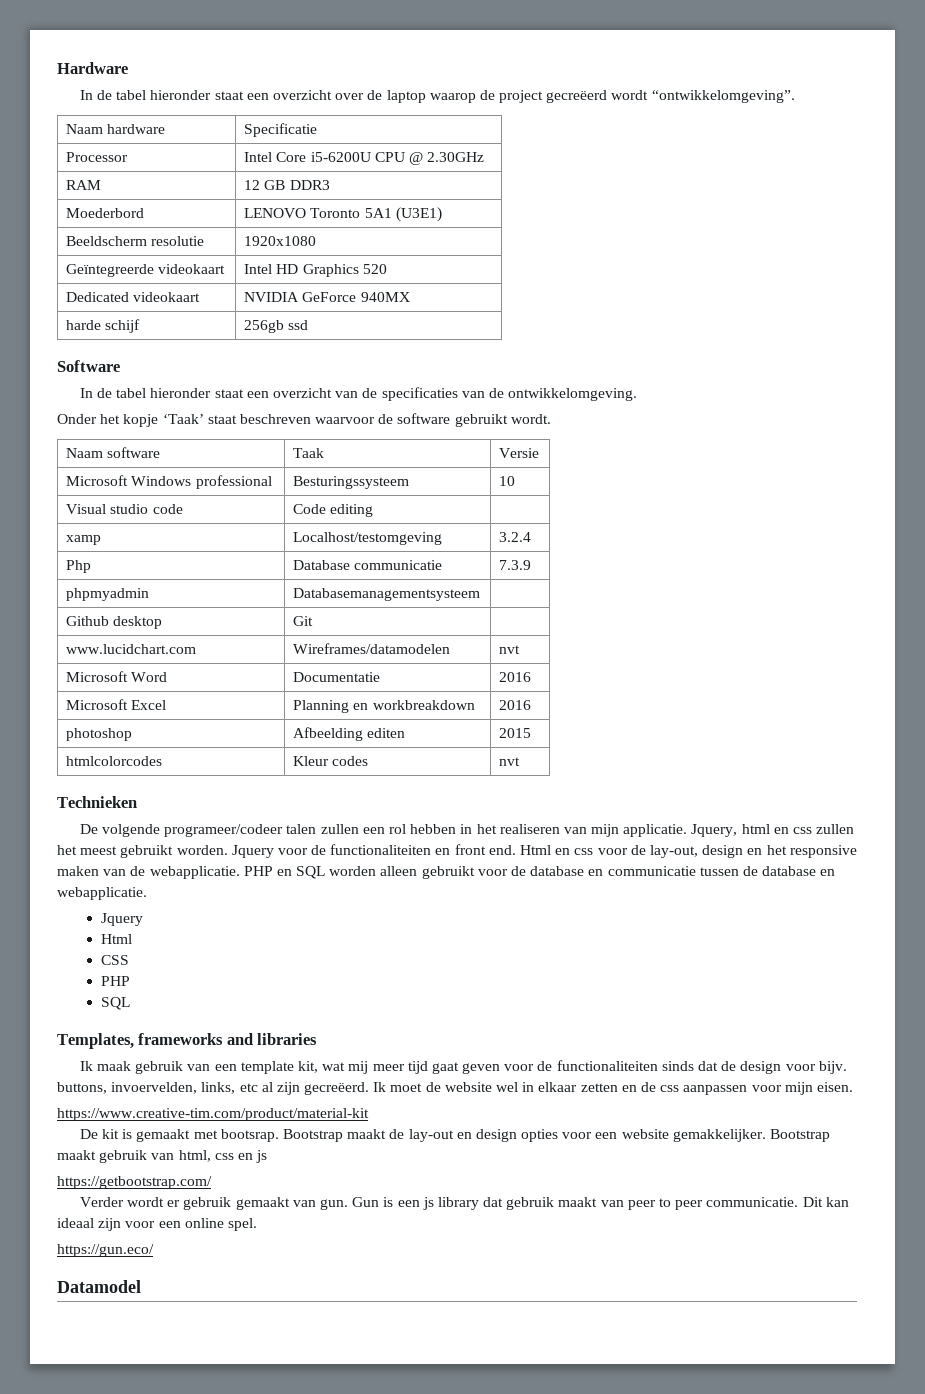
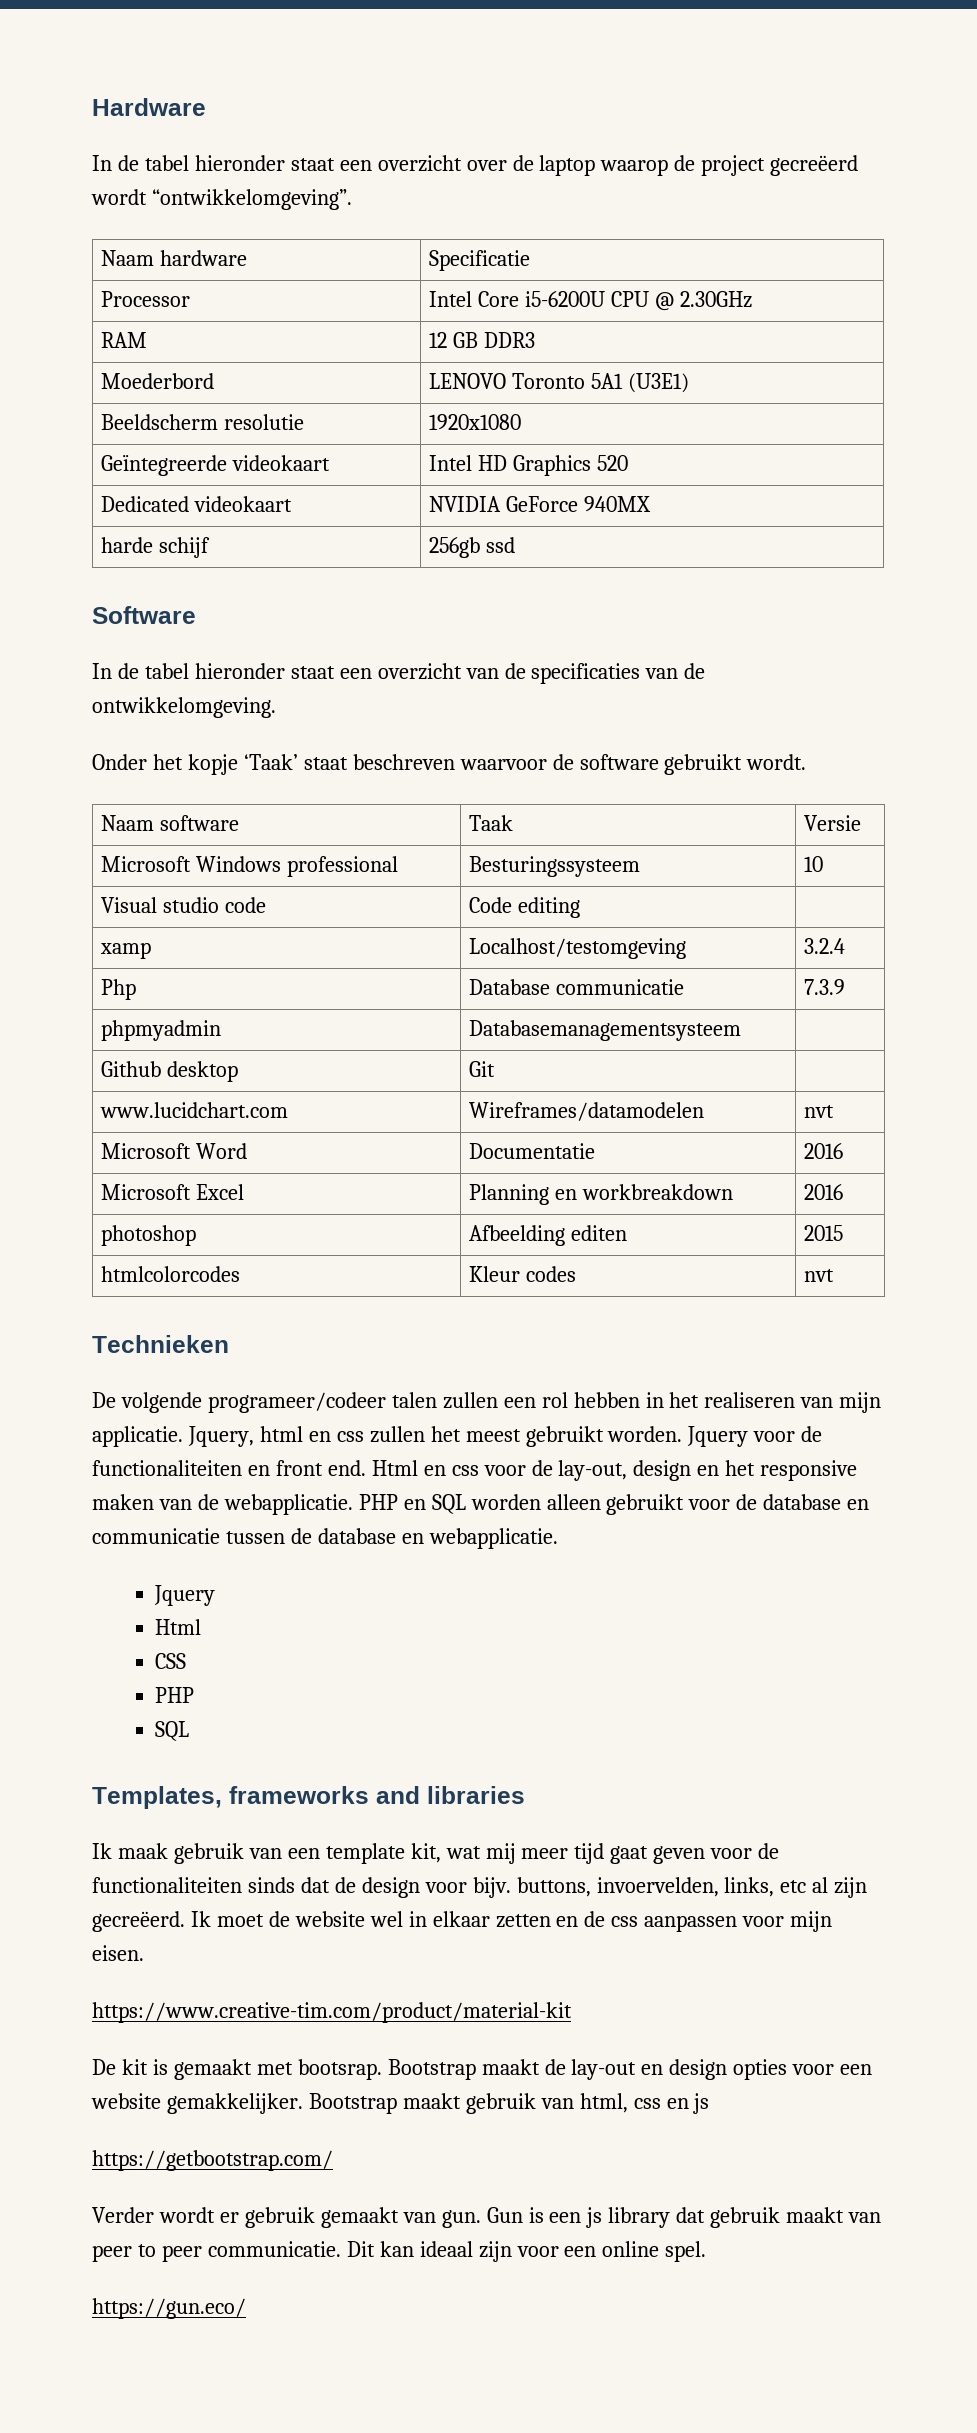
- Datamodel

